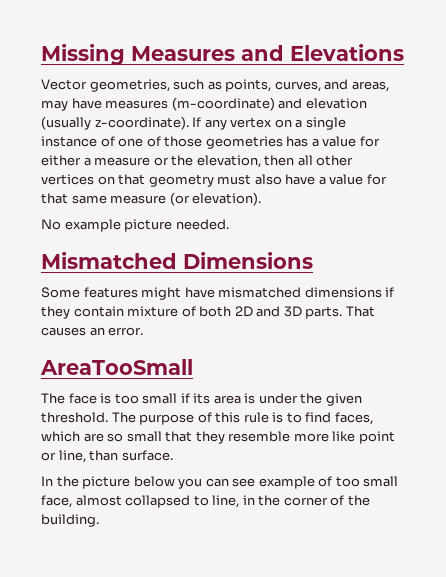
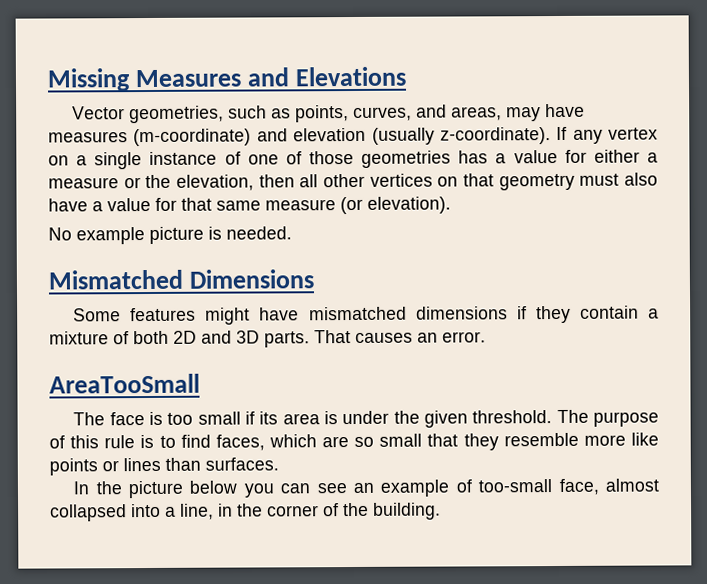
- No example picture needed.
+ No example picture is needed.
- Some features might have mismatched dimensions if they contain mixture of both 2D and 3D parts.
+ Some features might have mismatched dimensions if they contain a mixture of both 2D and 3D parts.
- The purpose of this rule is to find faces, which are so small that they resemble more like point or line, than surface.
+ The purpose of this rule is to find faces, which are so small that they resemble more like points or lines than surfaces.
- In the picture below you can see example of too small face, almost collapsed to line, in the corner of the building.
+ In the picture below you can see an example of too-small face, almost collapsed into a line, in the corner of the building.

